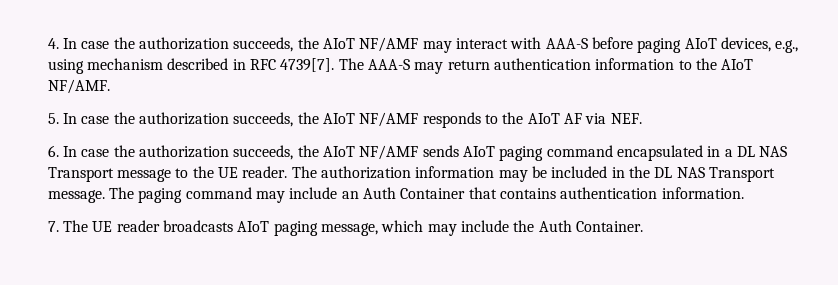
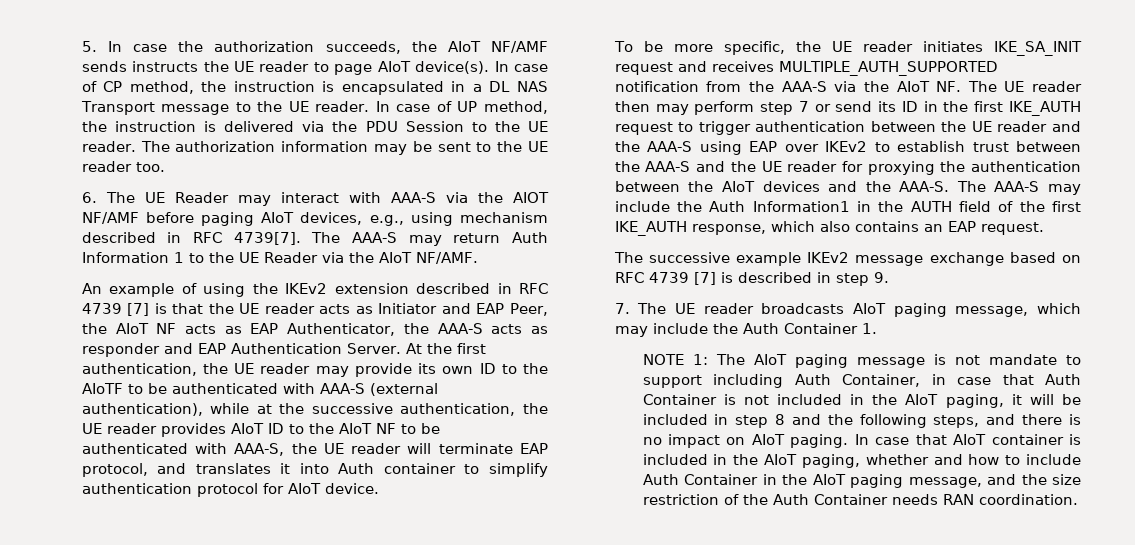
- 4. In case the authorization succeeds, the AIoT NF/AMF may interact with AAA-S before paging AIoT devices, e.g., using mechanism described in RFC 4739[7].
+ 5. In case the authorization succeeds, the AIoT NF/AMF sends instructs the UE reader to page AIoT device(s). In case of CP method, the instruction is encapsulated in a DL NAS Transport message to the UE reader. In case of UP method, the instruction is delivered via the PDU Session to the UE reader. The authorization information may be sent to the UE reader too.
+ 6. The UE Reader may interact with AAA-S via the AIOT NF/AMF before paging AIoT devices, e.g., using mechanism described in RFC 4739[7].
- The AAA-S may return authentication information to the AIoT NF/AMF.
- 5. In case the authorization succeeds, the AIoT NF/AMF responds to the AIoT AF via NEF.
- 6. In case the authorization succeeds, the AIoT NF/AMF sends AIoT paging command encapsulated in a DL NAS Transport message to the UE reader. The authorization information may be included in the DL NAS Transport message. The paging command may include an Auth Container that contains authentication information.
+ The AAA-S may return Auth Information 1 to the UE Reader via the AIoT NF/AMF.
+ An example of using the IKEv2 extension described in RFC 4739 [7] is that the UE reader acts as Initiator and EAP Peer, the AIoT NF acts as EAP Authenticator, the AAA-S acts as responder and EAP Authentication Server. At the first authentication, the UE reader may provide its own ID to the AIoTF to be authenticated with AAA-S (external authentication), while at the successive authentication, the UE reader provides AIoT ID to the AIoT NF to be authenticated with AAA-S, the UE reader will terminate EAP protocol, and translates it into Auth container to simplify authentication protocol for AIoT device.
+ To be more specific, the UE reader initiates IKE_SA_INIT request and receives MULTIPLE_AUTH_SUPPORTED notification from the AAA-S via the AIoT NF. The UE reader then may perform step 7 or send its ID in the first IKE_AUTH request to trigger authentication between the UE reader and the AAA-S using EAP over IKEv2 to establish trust between the AAA-S and the UE reader for proxying the authentication between the AIoT devices and the AAA-S. The AAA-S may include the Auth Information1 in the AUTH field of the first IKE_AUTH response, which also contains an EAP request.
+ The successive example IKEv2 message exchange based on RFC 4739 [7] is described in step 9.
- 7. The UE reader broadcasts AIoT paging message, which may include the Auth Container.
+ 7. The UE reader broadcasts AIoT paging message, which may include the Auth Container 1.
+ NOTE 1: The AIoT paging message is not mandate to support including Auth Container, in case that Auth Container is not included in the AIoT paging, it will be included in step 8 and the following steps, and there is no impact on AIoT paging. In case that AIoT container is included in the AIoT paging, whether and how to include Auth Container in the AIoT paging message, and the size restriction of the Auth Container needs RAN coordination.

